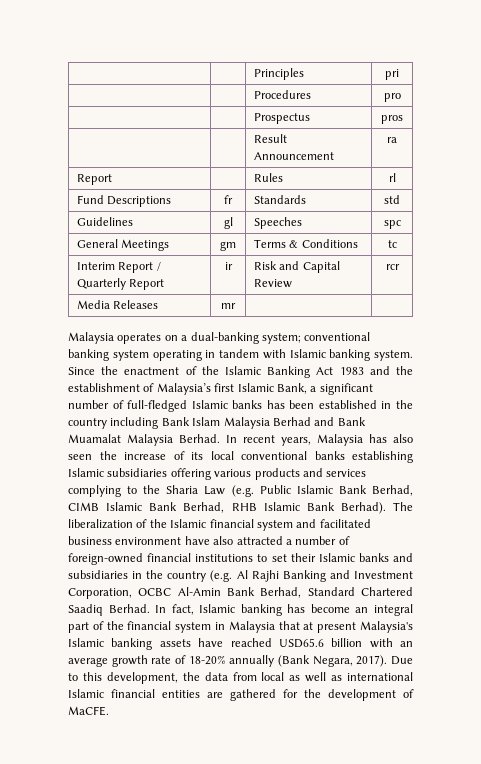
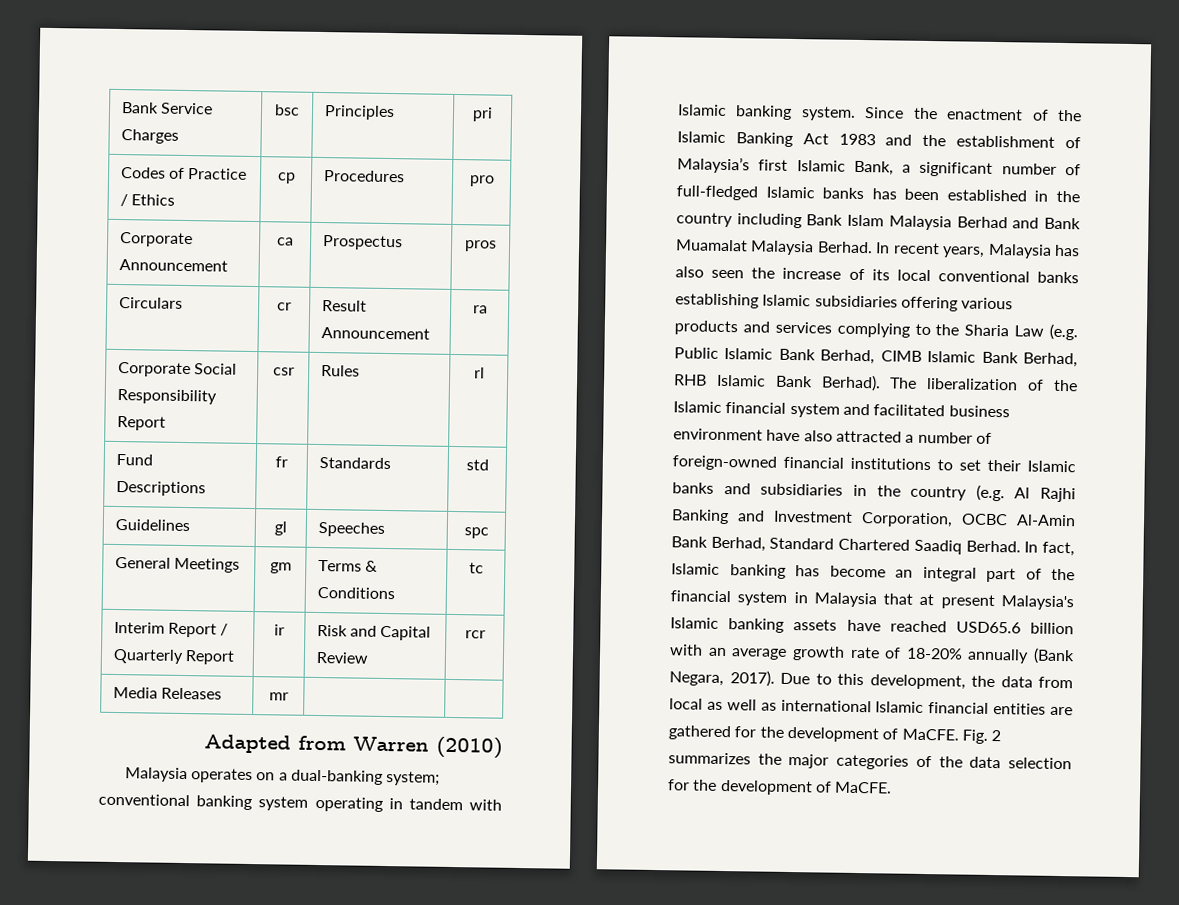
- | | Principles | pri
- | | Procedures | pro
+ Bank Service Charges | bsc | Principles | pri
+ Codes of Practice / Ethics | cp | Procedures | pro
- | | Prospectus | pros
+ Corporate Announcement | ca | Prospectus | pros
- | | Result Announcement | ra
+ Circulars | cr | Result Announcement | ra
- Report | | Rules | rl
+ Corporate Social Responsibility Report | csr | Rules | rl
+ Adapted from Warren (2010)
+ Fig. 2 summarizes the major categories of the data selection for the development of MaCFE.

